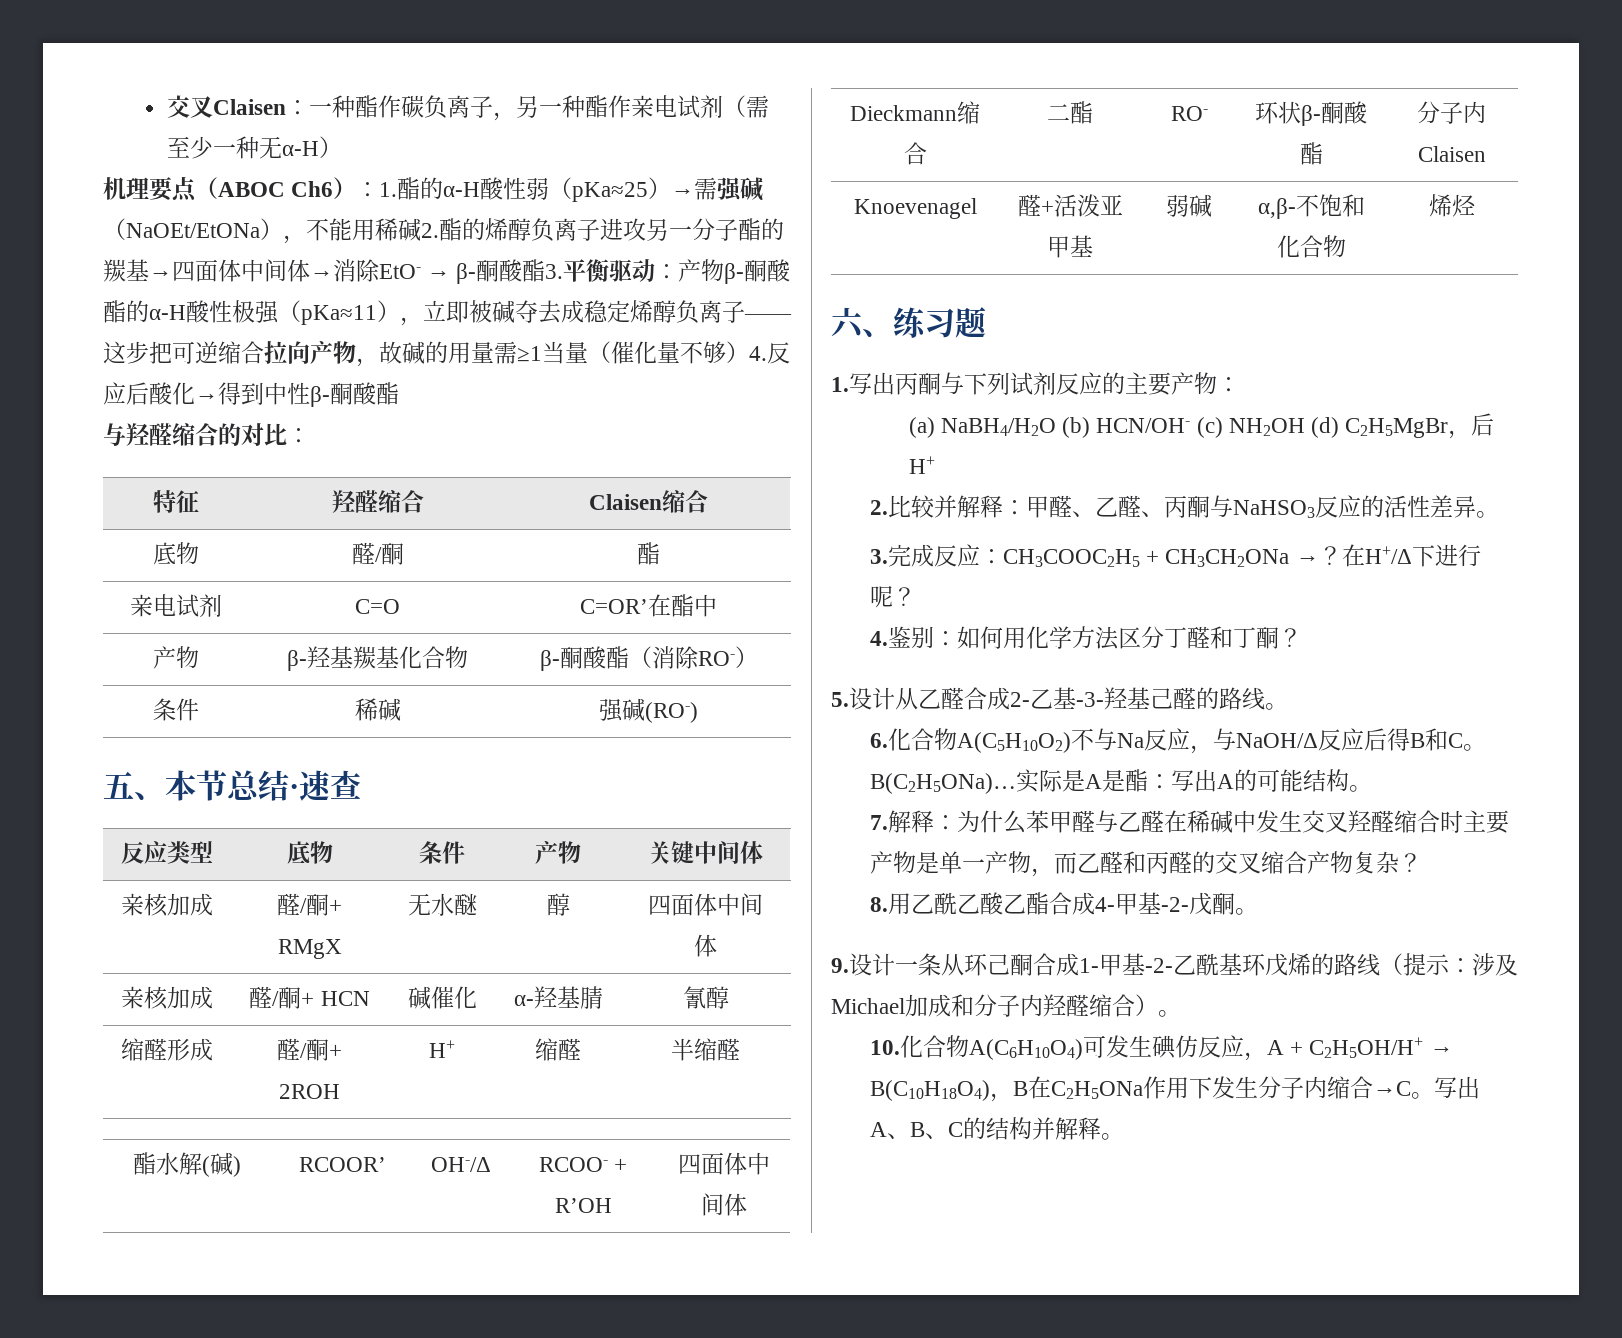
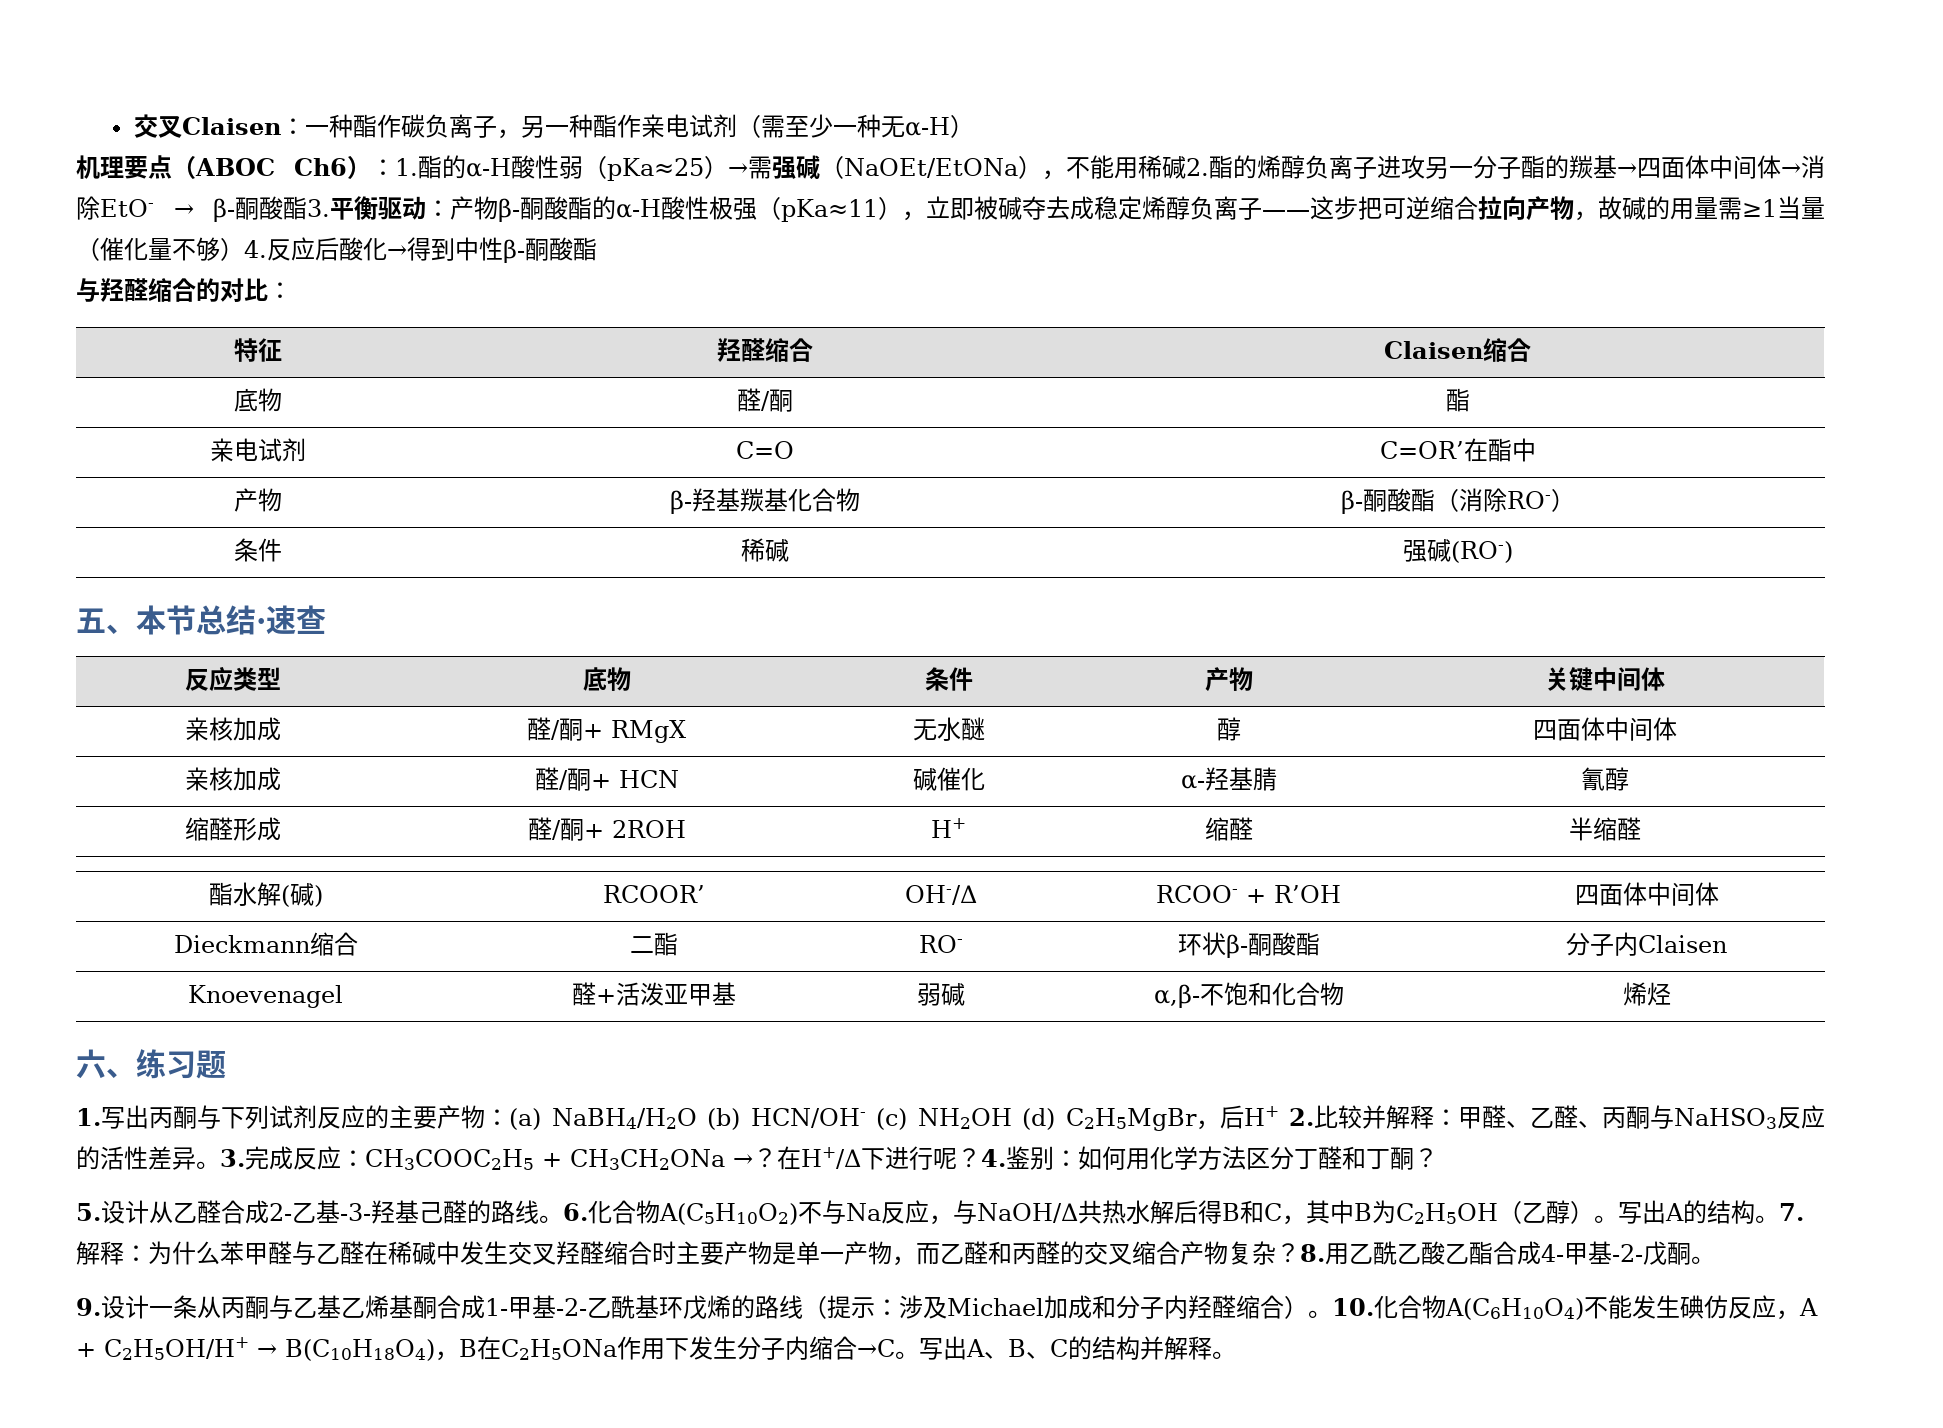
- 1.写出丙酮与下列试剂反应的主要产物：
- (a) NaBH4/H2O (b) HCN/OH- (c) NH2OH (d) C2H5MgBr，后H+
- 2.比较并解释：甲醛、乙醛、丙酮与NaHSO3反应的活性差异。
- 3.完成反应：CH3COOC2H5 + CH3CH2ONa →？
+ 1.写出丙酮与下列试剂反应的主要产物：(a) NaBH4/H2O (b) HCN/OH- (c) NH2OH (d) C2H5MgBr，后H+ 2.比较并解释：甲醛、乙醛、丙酮与NaHSO3反应的活性差异。3.完成反应：CH3COOC2H5 + CH3CH2ONa →？
- 在H+/Δ下进行呢？
- 4.鉴别：如何用化学方法区分丁醛和丁酮？
+ 在H+/Δ下进行呢？4.鉴别：如何用化学方法区分丁醛和丁酮？
- 5.设计从乙醛合成2-乙基-3-羟基己醛的路线。
- 6.化合物A(C5H10O2)不与Na反应，与NaOH/Δ反应后得B和C。B(C2H5ONa)…实际是A是酯：
+ 5.设计从乙醛合成2-乙基-3-羟基己醛的路线。6.化合物A(C5H10O2)不与Na反应，与NaOH/Δ共热水解后得B和C，其中B为C2H5OH（乙醇）。
- 写出A的可能结构。
- 7.解释：
+ 写出A的结构。7.解释：
- 为什么苯甲醛与乙醛在稀碱中发生交叉羟醛缩合时主要产物是单一产物，而乙醛和丙醛的交叉缩合产物复杂？
- 8.用乙酰乙酸乙酯合成4-甲基-2-戊酮。
+ 为什么苯甲醛与乙醛在稀碱中发生交叉羟醛缩合时主要产物是单一产物，而乙醛和丙醛的交叉缩合产物复杂？8.用乙酰乙酸乙酯合成4-甲基-2-戊酮。
- 9.设计一条从环己酮合成1-甲基-2-乙酰基环戊烯的路线（提示：涉及Michael加成和分子内羟醛缩合）。
- 10.化合物A(C6H10O4)可发生碘仿反应，A + C2H5OH/H+ → B(C10H18O4)，B在C2H5ONa作用下发生分子内缩合→C。
+ 9.设计一条从丙酮与乙基乙烯基酮合成1-甲基-2-乙酰基环戊烯的路线（提示：涉及Michael加成和分子内羟醛缩合）。10.化合物A(C6H10O4)不能发生碘仿反应，A + C2H5OH/H+ → B(C10H18O4)，B在C2H5ONa作用下发生分子内缩合→C。

